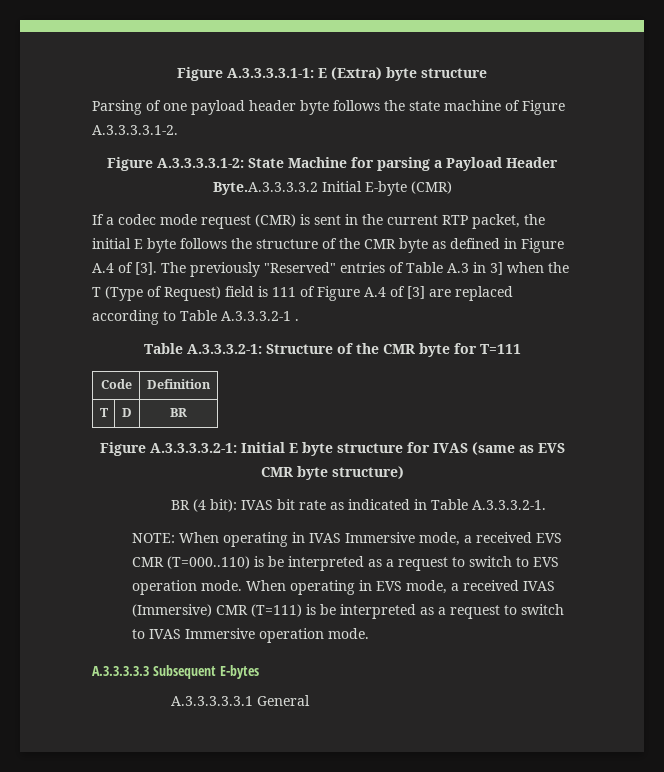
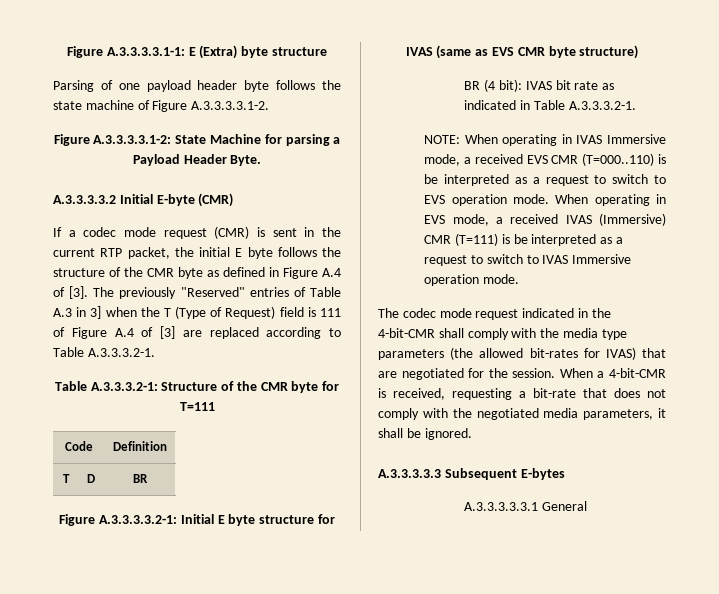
- Figure A.3.3.3.3.1-2: State Machine for parsing a Payload Header Byte.A.3.3.3.3.2 Initial E-byte (CMR)
+ Figure A.3.3.3.3.1-2: State Machine for parsing a Payload Header Byte.
+ A.3.3.3.3.2 Initial E-byte (CMR)
- The previously "Reserved" entries of Table A.3 in 3] when the T (Type of Request) field is 111 of Figure A.4 of [3] are replaced according to Table A.3.3.3.2-1 .
+ The previously "Reserved" entries of Table A.3 in 3] when the T (Type of Request) field is 111 of Figure A.4 of [3] are replaced according to Table A.3.3.3.2-1.
+ The codec mode request indicated in the 4-bit-CMR shall comply with the media type parameters (the allowed bit-rates for IVAS) that are negotiated for the session. When a 4-bit-CMR is received, requesting a bit-rate that does not comply with the negotiated media parameters, it shall be ignored.

